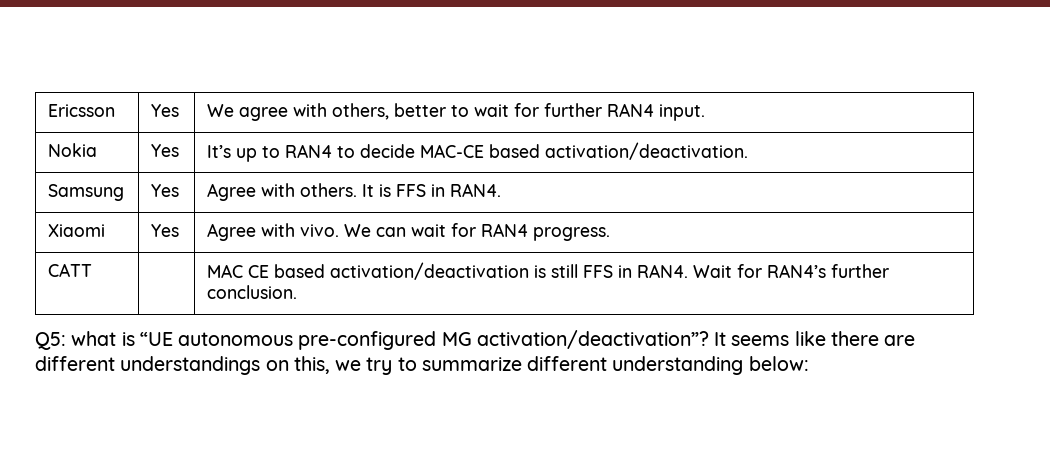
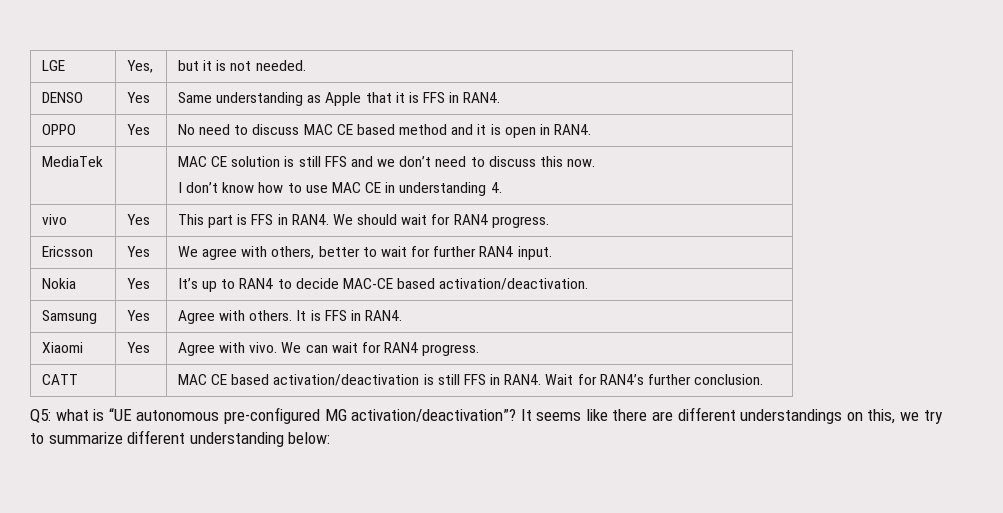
+ LGE | Yes, | but it is not needed.
+ DENSO | Yes | Same understanding as Apple that it is FFS in RAN4.
+ OPPO | Yes | No need to discuss MAC CE based method and it is open in RAN4.
+ MediaTek | | MAC CE solution is still FFS and we don’t need to discuss this now.
+ I don’t know how to use MAC CE in understanding 4.
+ vivo | Yes | This part is FFS in RAN4. We should wait for RAN4 progress.

